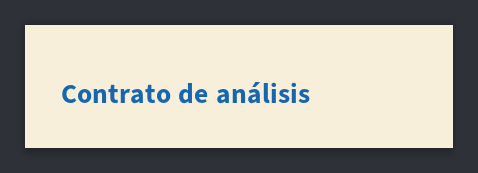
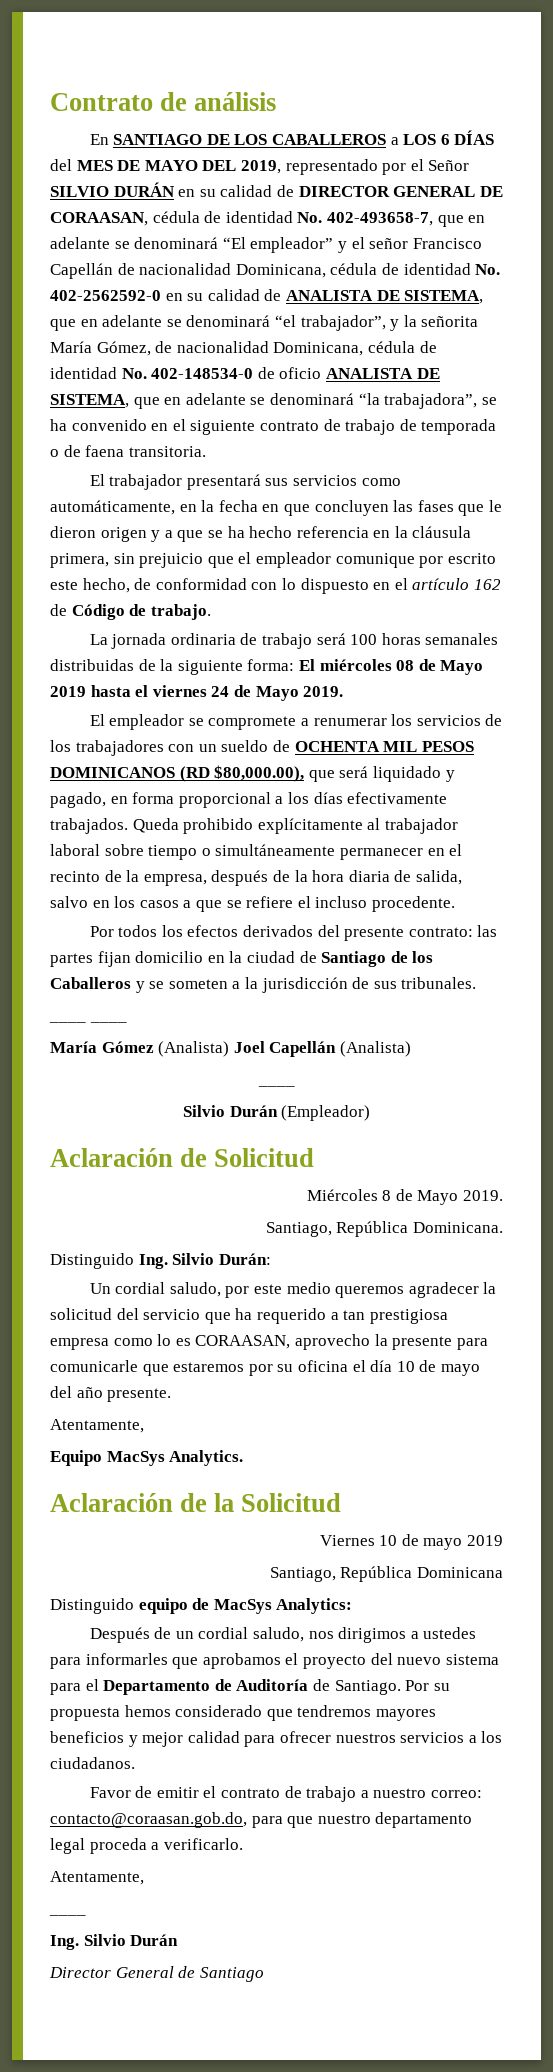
+ En SANTIAGO DE LOS CABALLEROS a LOS 6 DÍAS del MES DE MAYO DEL 2019, representado por el Señor SILVIO DURÁN en su calidad de DIRECTOR GENERAL DE CORAASAN, cédula de identidad No. 402-493658-7, que en adelante se denominará “El empleador” y el señor Francisco Capellán de nacionalidad Dominicana, cédula de identidad No. 402-2562592-0 en su calidad de ANALISTA DE SISTEMA, que en adelante se denominará “el trabajador”, y la señorita María Gómez, de nacionalidad Dominicana, cédula de identidad No. 402-148534-0 de oficio ANALISTA DE SISTEMA, que en adelante se denominará “la trabajadora”, se ha convenido en el siguiente contrato de trabajo de temporada o de faena transitoria.
+ El trabajador presentará sus servicios como automáticamente, en la fecha en que concluyen las fases que le dieron origen y a que se ha hecho referencia en la cláusula primera, sin prejuicio que el empleador comunique por escrito este hecho, de conformidad con lo dispuesto en el artículo 162 de Código de trabajo.
+ La jornada ordinaria de trabajo será 100 horas semanales distribuidas de la siguiente forma: El miércoles 08 de Mayo 2019 hasta el viernes 24 de Mayo 2019.
+ El empleador se compromete a renumerar los servicios de los trabajadores con un sueldo de OCHENTA MIL PESOS DOMINICANOS (RD $80,000.00), que será liquidado y pagado, en forma proporcional a los días efectivamente trabajados. Queda prohibido explícitamente al trabajador laboral sobre tiempo o simultáneamente permanecer en el recinto de la empresa, después de la hora diaria de salida, salvo en los casos a que se refiere el incluso procedente.
+ Por todos los efectos derivados del presente contrato: las partes fijan domicilio en la ciudad de Santiago de los Caballeros y se someten a la jurisdicción de sus tribunales.
+ ____ ____
+ María Gómez (Analista) Joel Capellán (Analista)
+ ____
+ Silvio Durán (Empleador)
+ Aclaración de Solicitud
+ Miércoles 8 de Mayo 2019.
+ Santiago, República Dominicana.
+ Distinguido Ing. Silvio Durán:
+ Un cordial saludo, por este medio queremos agradecer la solicitud del servicio que ha requerido a tan prestigiosa empresa como lo es CORAASAN, aprovecho la presente para comunicarle que estaremos por su oficina el día 10 de mayo del año presente.
+ Atentamente,
+ Equipo MacSys Analytics.
+ Aclaración de la Solicitud
+ Viernes 10 de mayo 2019
+ Santiago, República Dominicana
+ Distinguido equipo de MacSys Analytics:
+ Después de un cordial saludo, nos dirigimos a ustedes para informarles que aprobamos el proyecto del nuevo sistema para el Departamento de Auditoría de Santiago. Por su propuesta hemos considerado que tendremos mayores beneficios y mejor calidad para ofrecer nuestros servicios a los ciudadanos.
+ Favor de emitir el contrato de trabajo a nuestro correo: contacto@coraasan.gob.do, para que nuestro departamento legal proceda a verificarlo.
+ Atentamente,
+ ____
+ Ing. Silvio Durán
+ Director General de Santiago

